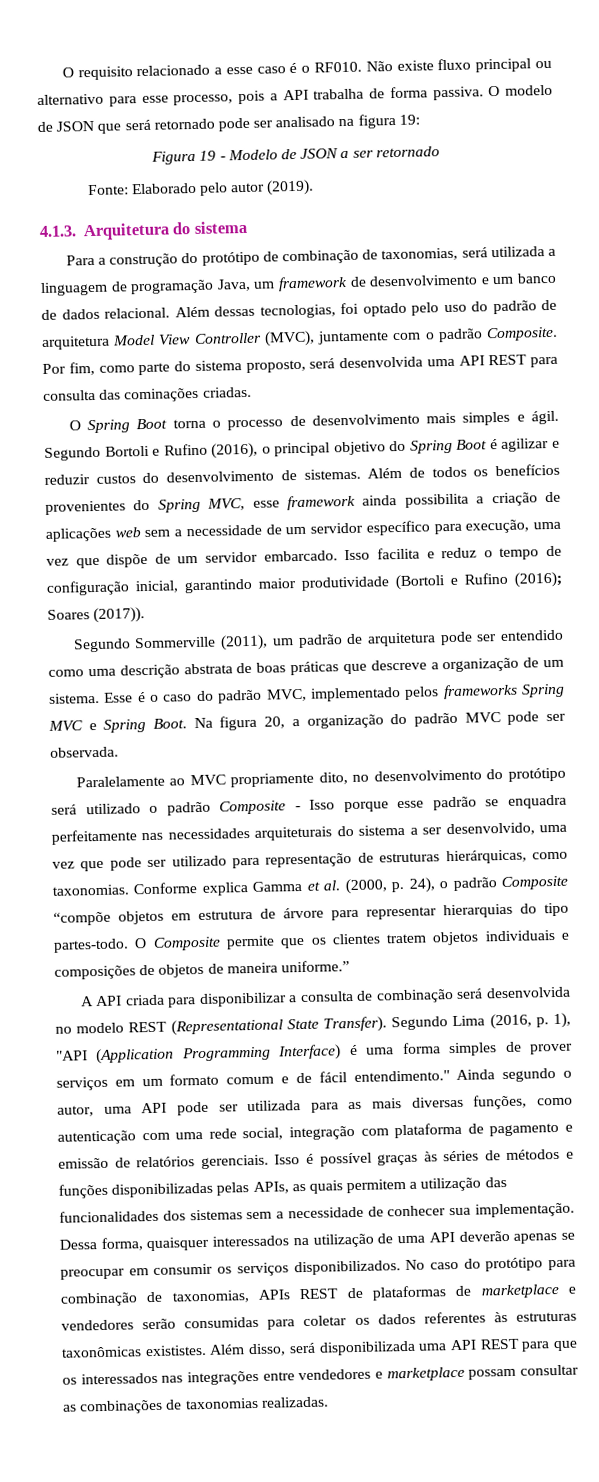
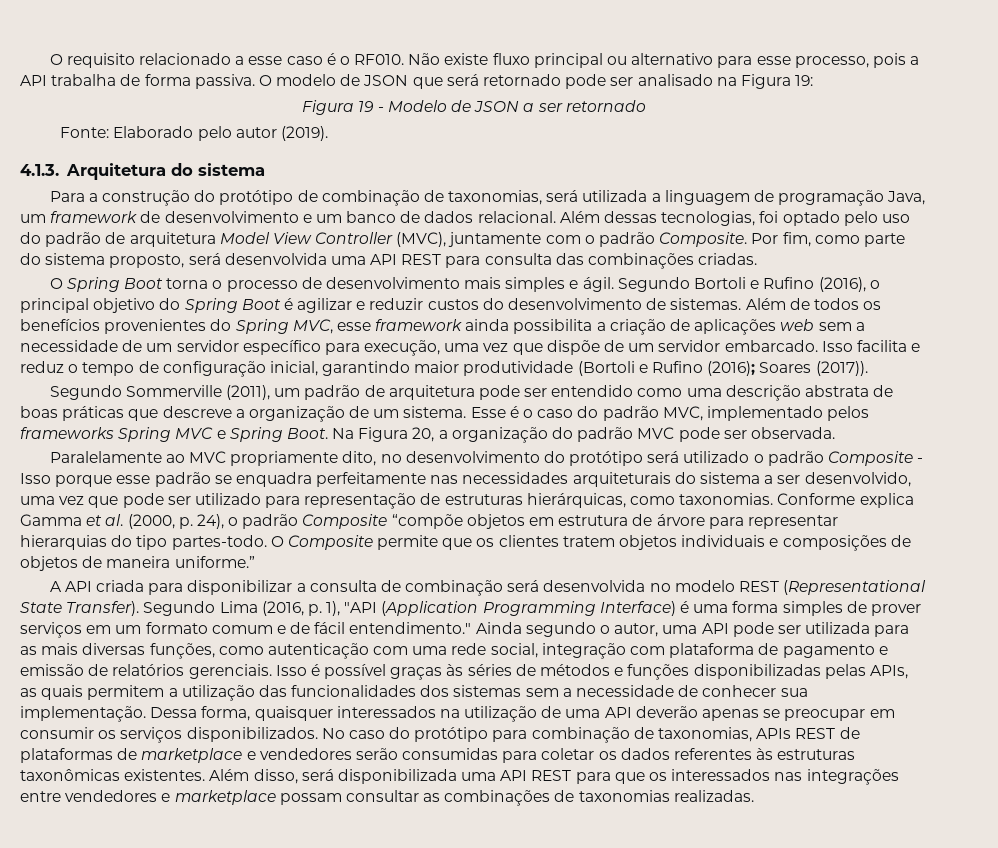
- O modelo de JSON que será retornado pode ser analisado na figura 19:
+ O modelo de JSON que será retornado pode ser analisado na Figura 19:
- Por fim, como parte do sistema proposto, será desenvolvida uma API REST para consulta das cominações criadas.
+ Por fim, como parte do sistema proposto, será desenvolvida uma API REST para consulta das combinações criadas.
- Na figura 20, a organização do padrão MVC pode ser observada.
+ Na Figura 20, a organização do padrão MVC pode ser observada.
- No caso do protótipo para combinação de taxonomias, APIs REST de plataformas de marketplace e vendedores serão consumidas para coletar os dados referentes às estruturas taxonômicas exististes.
+ No caso do protótipo para combinação de taxonomias, APIs REST de plataformas de marketplace e vendedores serão consumidas para coletar os dados referentes às estruturas taxonômicas existentes.

